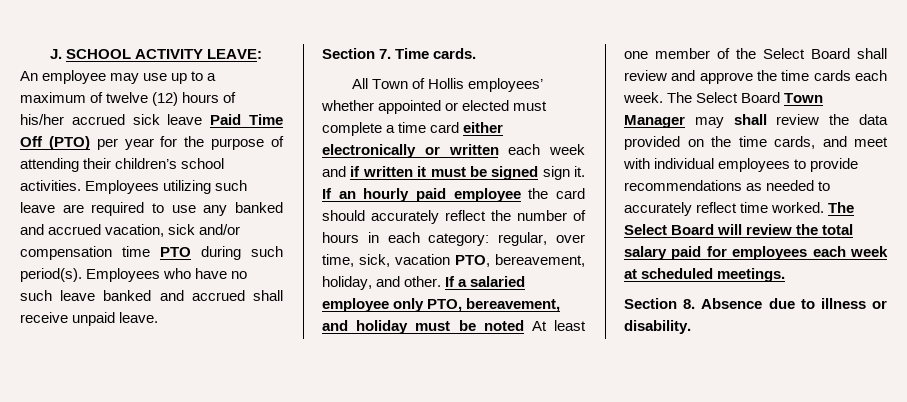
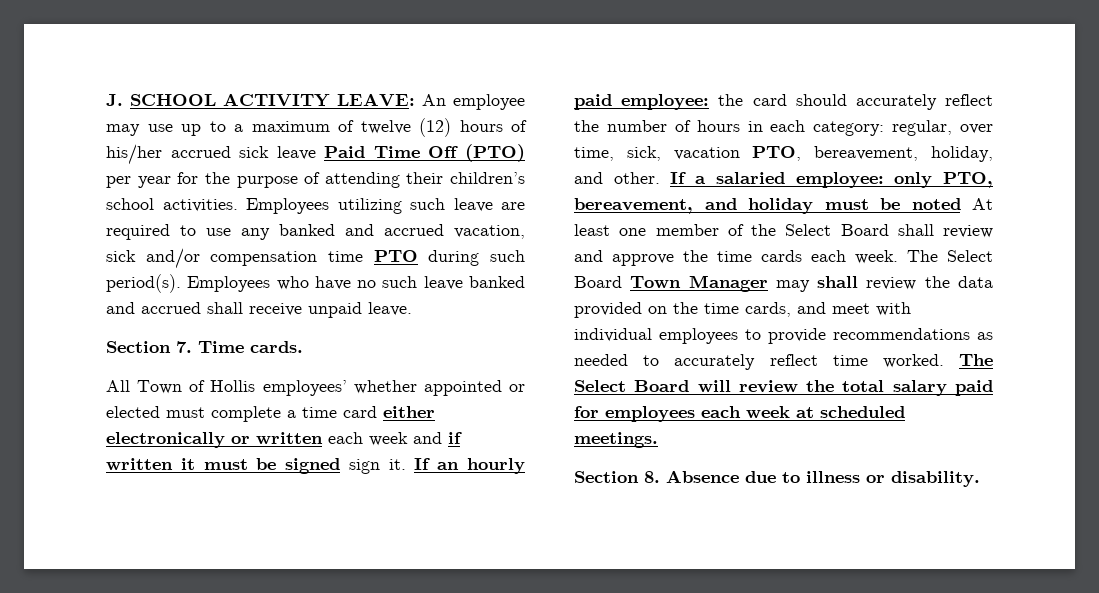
- If an hourly paid employee the card should accurately reflect the number of hours in each category: regular, over time, sick, vacation PTO, bereavement, holiday, and other.
+ If an hourly paid employee: the card should accurately reflect the number of hours in each category: regular, over time, sick, vacation PTO, bereavement, holiday, and other.
- If a salaried employee only PTO, bereavement, and holiday must be noted At least one member of the Select Board shall review and approve the time cards each week.
+ If a salaried employee: only PTO, bereavement, and holiday must be noted At least one member of the Select Board shall review and approve the time cards each week.

